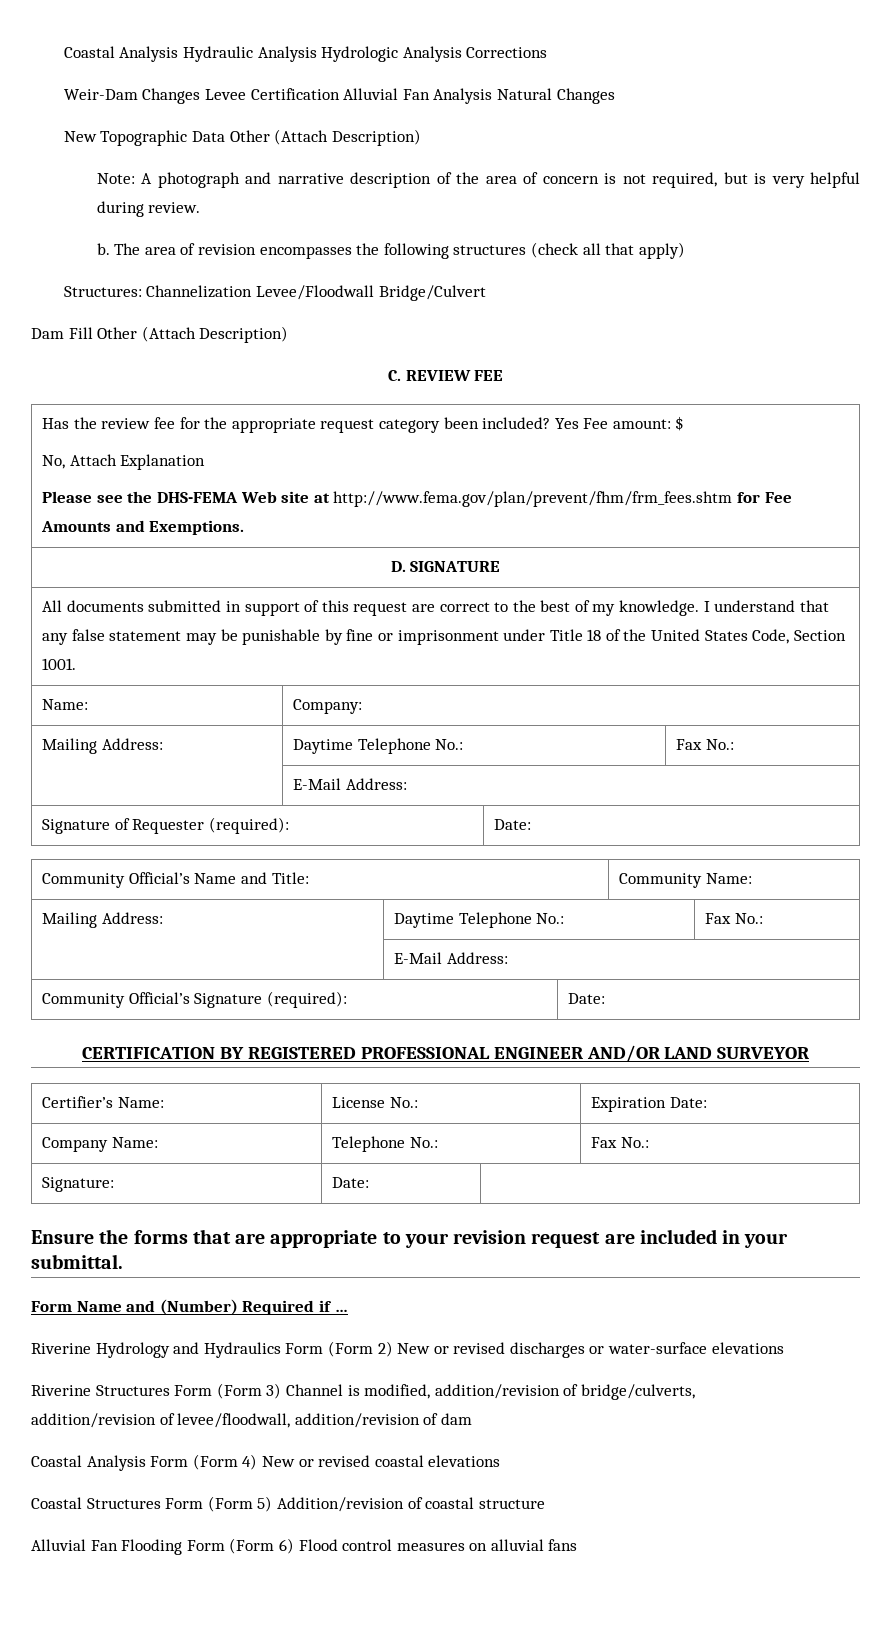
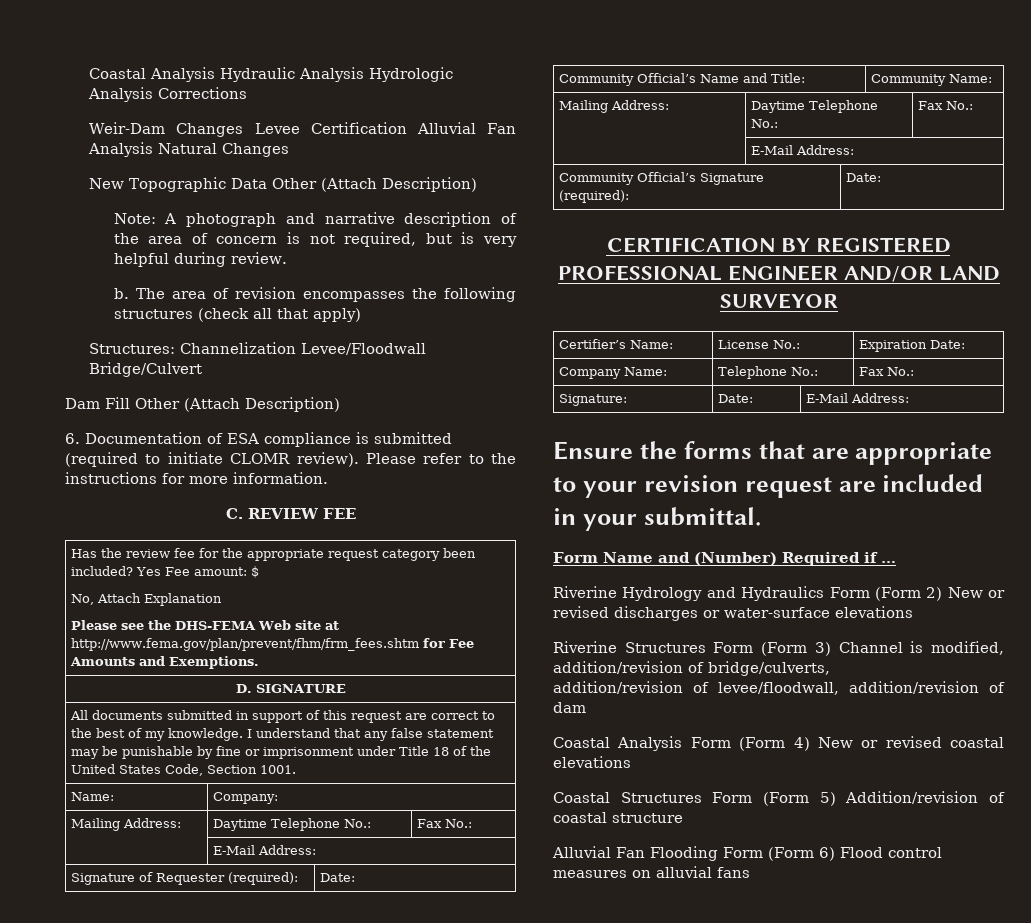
+ 6. Documentation of ESA compliance is submitted (required to initiate CLOMR review). Please refer to the instructions for more information.
- Signature: | Date: |
+ Signature: | Date: | E-Mail Address:

